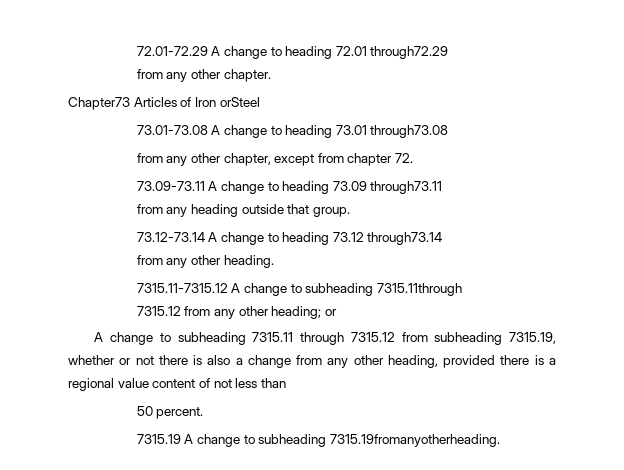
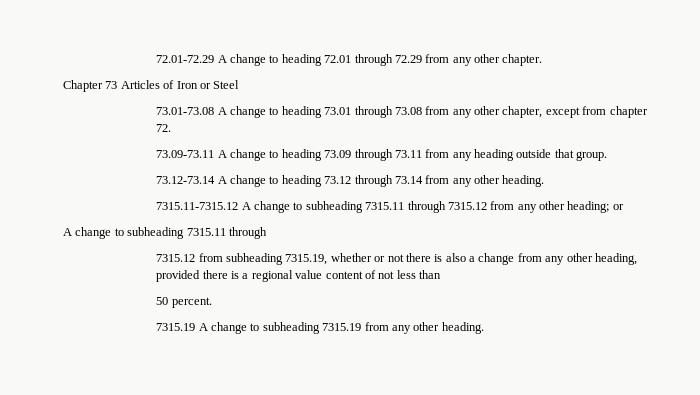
- 72.01-72.29 A change to heading 72.01 through72.29
- from any other chapter.
+ 72.01-72.29 A change to heading 72.01 through 72.29 from any other chapter.
- Chapter73 Articles of Iron orSteel
+ Chapter 73 Articles of Iron or Steel
- 73.01-73.08 A change to heading 73.01 through73.08
- from any other chapter, except from chapter 72.
+ 73.01-73.08 A change to heading 73.01 through 73.08 from any other chapter, except from chapter 72.
- 73.09-73.11 A change to heading 73.09 through73.11
- from any heading outside that group.
+ 73.09-73.11 A change to heading 73.09 through 73.11 from any heading outside that group.
- 73.12-73.14 A change to heading 73.12 through73.14
- from any other heading.
+ 73.12-73.14 A change to heading 73.12 through 73.14 from any other heading.
- 7315.11-7315.12 A change to subheading 7315.11through
- 7315.12 from any other heading; or
- A change to subheading 7315.11 through 7315.12 from subheading 7315.19, whether or not there is also a change from any other heading, provided there is a regional value content of not less than
+ 7315.11-7315.12 A change to subheading 7315.11 through 7315.12 from any other heading; or
+ A change to subheading 7315.11 through
+ 7315.12 from subheading 7315.19, whether or not there is also a change from any other heading, provided there is a regional value content of not less than
- 7315.19 A change to subheading 7315.19fromanyotherheading.
+ 7315.19 A change to subheading 7315.19 from any other heading.

